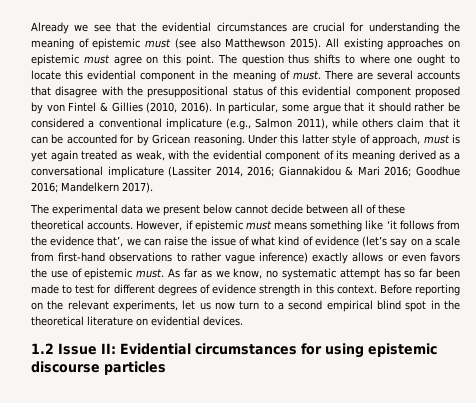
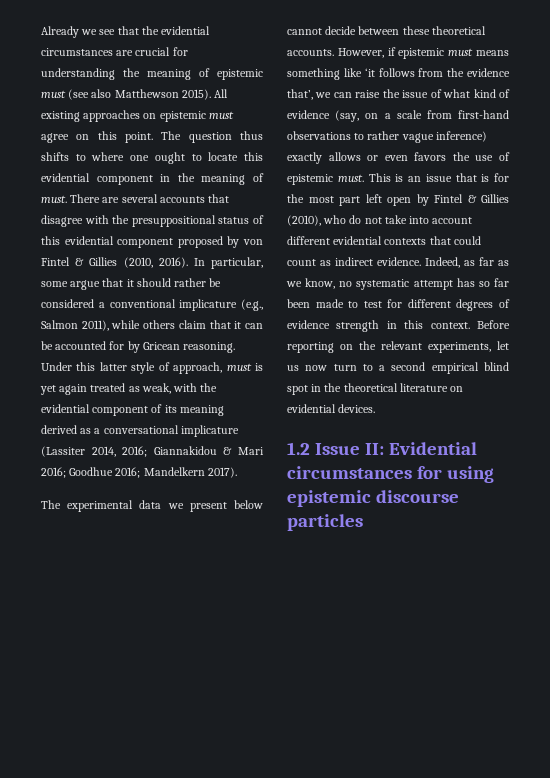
- The experimental data we present below cannot decide between all of these theoretical accounts.
+ The experimental data we present below cannot decide between these theoretical accounts.
- However, if epistemic must means something like ‘it follows from the evidence that’, we can raise the issue of what kind of evidence (let’s say on a scale from first-hand observations to rather vague inference) exactly allows or even favors the use of epistemic must.
+ However, if epistemic must means something like ‘it follows from the evidence that’, we can raise the issue of what kind of evidence (say, on a scale from first-hand observations to rather vague inference) exactly allows or even favors the use of epistemic must.
- As far as we know, no systematic attempt has so far been made to test for different degrees of evidence strength in this context.
+ This is an issue that is for the most part left open by Fintel & Gillies (2010), who do not take into account different evidential contexts that could count as indirect evidence. Indeed, as far as we know, no systematic attempt has so far been made to test for different degrees of evidence strength in this context.

